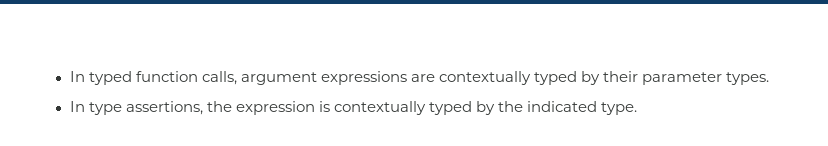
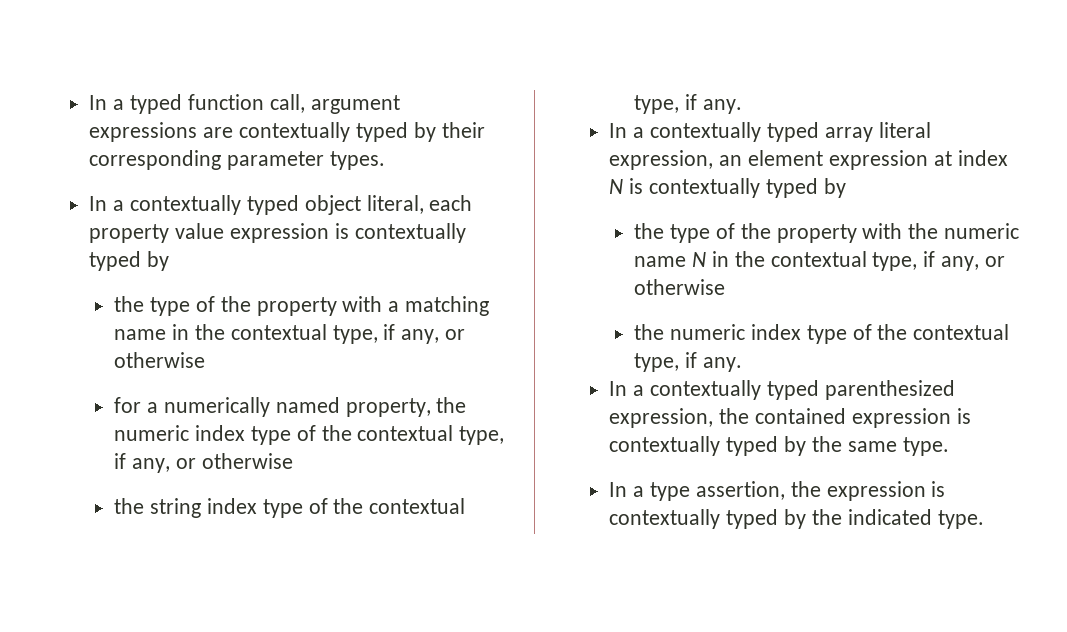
- In typed function calls, argument expressions are contextually typed by their parameter types.
+ In a typed function call, argument expressions are contextually typed by their corresponding parameter types.
- In type assertions, the expression is contextually typed by the indicated type.
+ In a contextually typed object literal, each property value expression is contextually typed by
+ the type of the property with a matching name in the contextual type, if any, or otherwise
+ for a numerically named property, the numeric index type of the contextual type, if any, or otherwise
+ the string index type of the contextual type, if any.
+ In a contextually typed array literal expression, an element expression at index N is contextually typed by
+ the type of the property with the numeric name N in the contextual type, if any, or otherwise
+ the numeric index type of the contextual type, if any.
+ In a contextually typed parenthesized expression, the contained expression is contextually typed by the same type.
+ In a type assertion, the expression is contextually typed by the indicated type.

